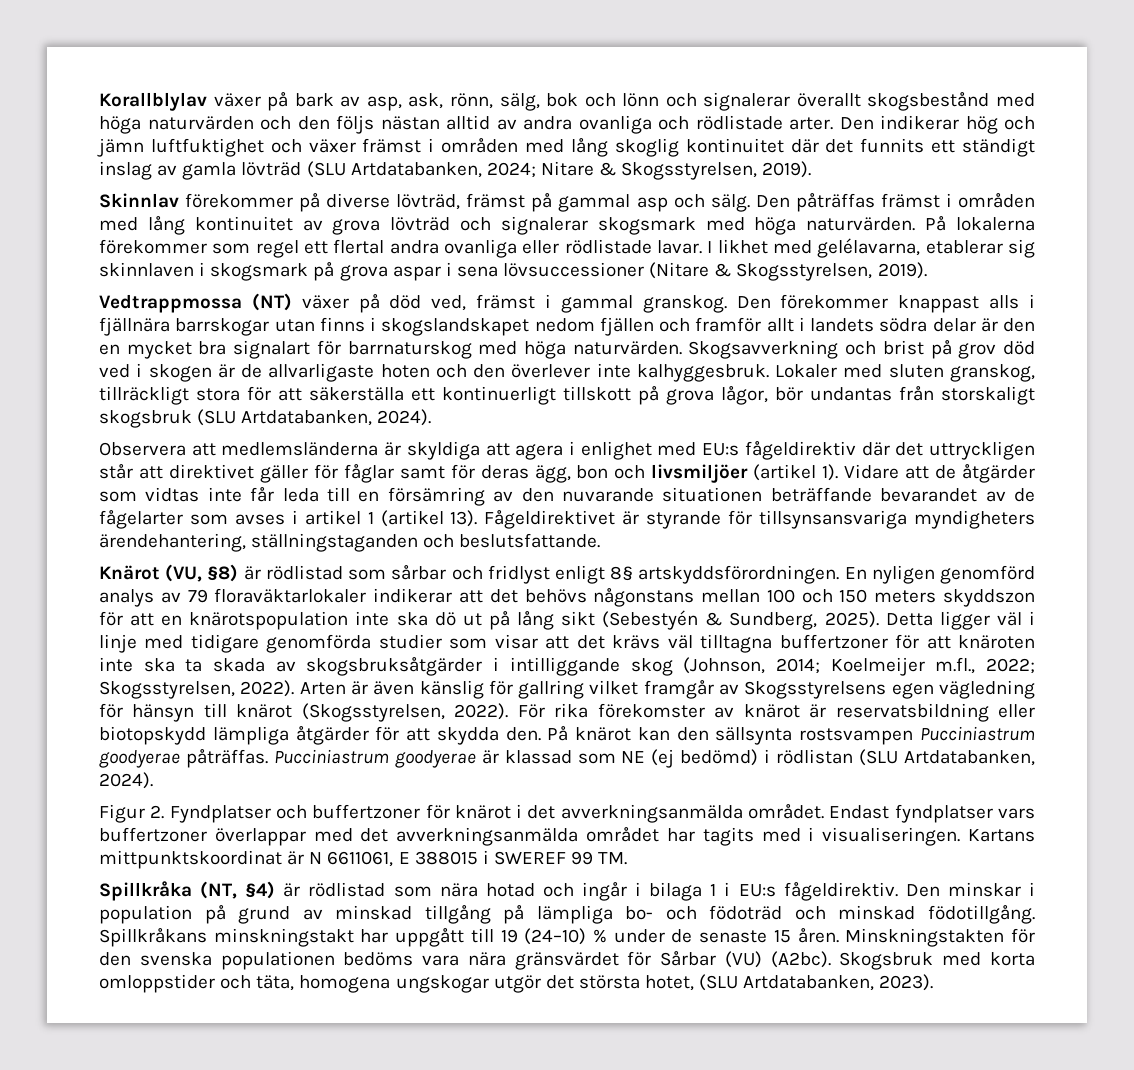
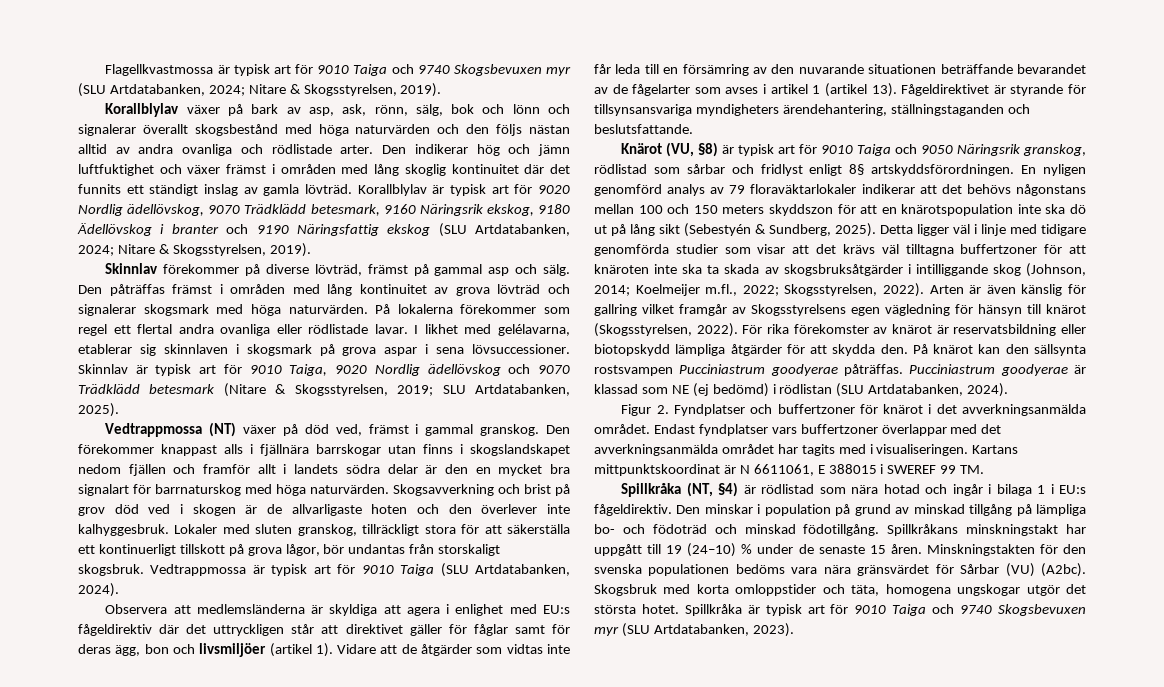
+ Flagellkvastmossa är typisk art för 9010 Taiga och 9740 Skogsbevuxen myr (SLU Artdatabanken, 2024; Nitare & Skogsstyrelsen, 2019).
- Den indikerar hög och jämn luftfuktighet och växer främst i områden med lång skoglig kontinuitet där det funnits ett ständigt inslag av gamla lövträd (SLU Artdatabanken, 2024; Nitare & Skogsstyrelsen, 2019).
+ Den indikerar hög och jämn luftfuktighet och växer främst i områden med lång skoglig kontinuitet där det funnits ett ständigt inslag av gamla lövträd. Korallblylav är typisk art för 9020 Nordlig ädellövskog, 9070 Trädklädd betesmark, 9160 Näringsrik ekskog, 9180 Ädellövskog i branter och 9190 Näringsfattig ekskog (SLU Artdatabanken, 2024; Nitare & Skogsstyrelsen, 2019).
- I likhet med gelélavarna, etablerar sig skinnlaven i skogsmark på grova aspar i sena lövsuccessioner (Nitare & Skogsstyrelsen, 2019).
+ I likhet med gelélavarna, etablerar sig skinnlaven i skogsmark på grova aspar i sena lövsuccessioner. Skinnlav är typisk art för 9010 Taiga, 9020 Nordlig ädellövskog och 9070 Trädklädd betesmark (Nitare & Skogsstyrelsen, 2019; SLU Artdatabanken, 2025).
- Lokaler med sluten granskog, tillräckligt stora för att säkerställa ett kontinuerligt tillskott på grova lågor, bör undantas från storskaligt skogsbruk (SLU Artdatabanken, 2024).
+ Lokaler med sluten granskog, tillräckligt stora för att säkerställa ett kontinuerligt tillskott på grova lågor, bör undantas från storskaligt skogsbruk. Vedtrappmossa är typisk art för 9010 Taiga (SLU Artdatabanken, 2024).
- Knärot (VU, §8) är rödlistad som sårbar och fridlyst enligt 8§ artskyddsförordningen.
+ Knärot (VU, §8) är typisk art för 9010 Taiga och 9050 Näringsrik granskog, rödlistad som sårbar och fridlyst enligt 8§ artskyddsförordningen.
- Skogsbruk med korta omloppstider och täta, homogena ungskogar utgör det största hotet, (SLU Artdatabanken, 2023).
+ Skogsbruk med korta omloppstider och täta, homogena ungskogar utgör det största hotet. Spillkråka är typisk art för 9010 Taiga och 9740 Skogsbevuxen myr (SLU Artdatabanken, 2023).

